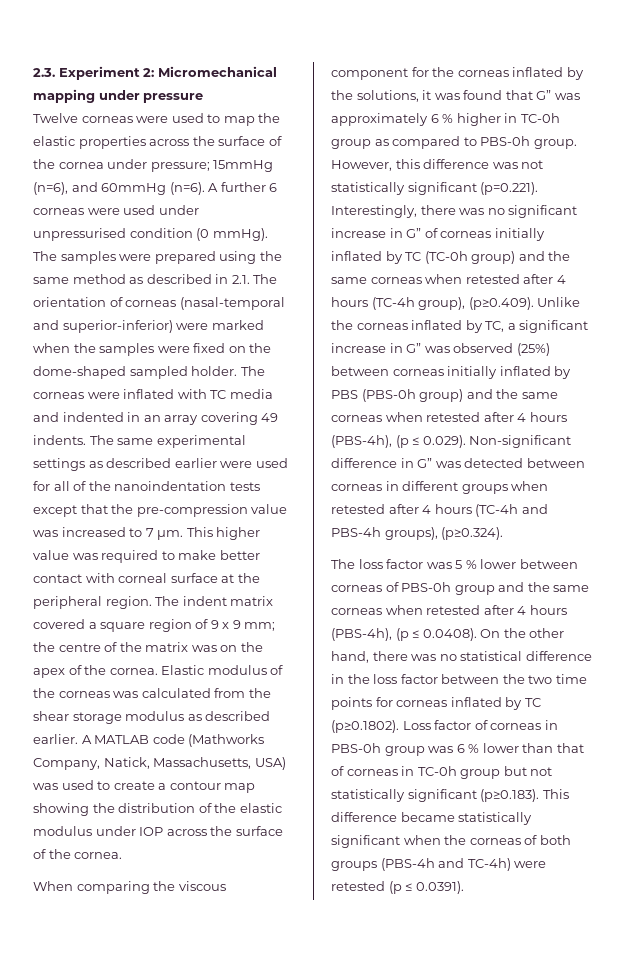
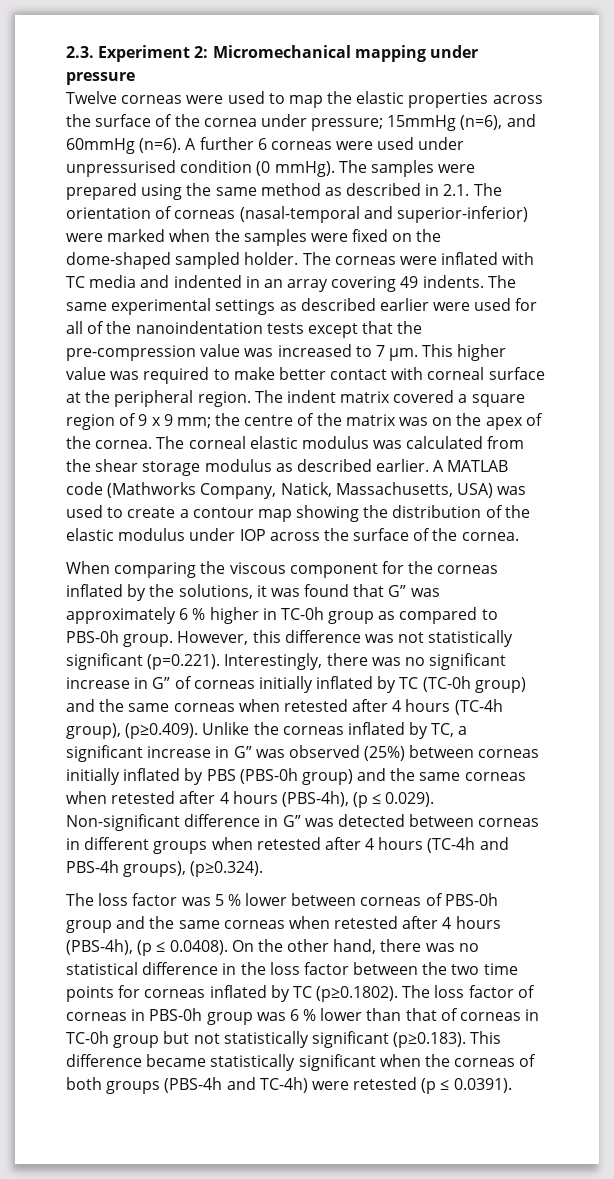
- Elastic modulus of the corneas was calculated from the shear storage modulus as described earlier.
+ The corneal elastic modulus was calculated from the shear storage modulus as described earlier.
- The loss factor was 5 % lower between corneas of PBS-0h group and the same corneas when retested after 4 hours (PBS-4h), (p ≤ 0.0408). On the other hand, there was no statistical difference in the loss factor between the two time points for corneas inflated by TC (p≥0.1802). Loss factor of corneas in PBS-0h group was 6 % lower than that of corneas in TC-0h group but not statistically significant (p≥0.183). This difference became statistically significant when the corneas of both groups (PBS-4h and TC-4h) were retested (p ≤ 0.0391).
+ The loss factor was 5 % lower between corneas of PBS-0h group and the same corneas when retested after 4 hours (PBS-4h), (p ≤ 0.0408). On the other hand, there was no statistical difference in the loss factor between the two time points for corneas inflated by TC (p≥0.1802). The loss factor of corneas in PBS-0h group was 6 % lower than that of corneas in TC-0h group but not statistically significant (p≥0.183). This difference became statistically significant when the corneas of both groups (PBS-4h and TC-4h) were retested (p ≤ 0.0391).

